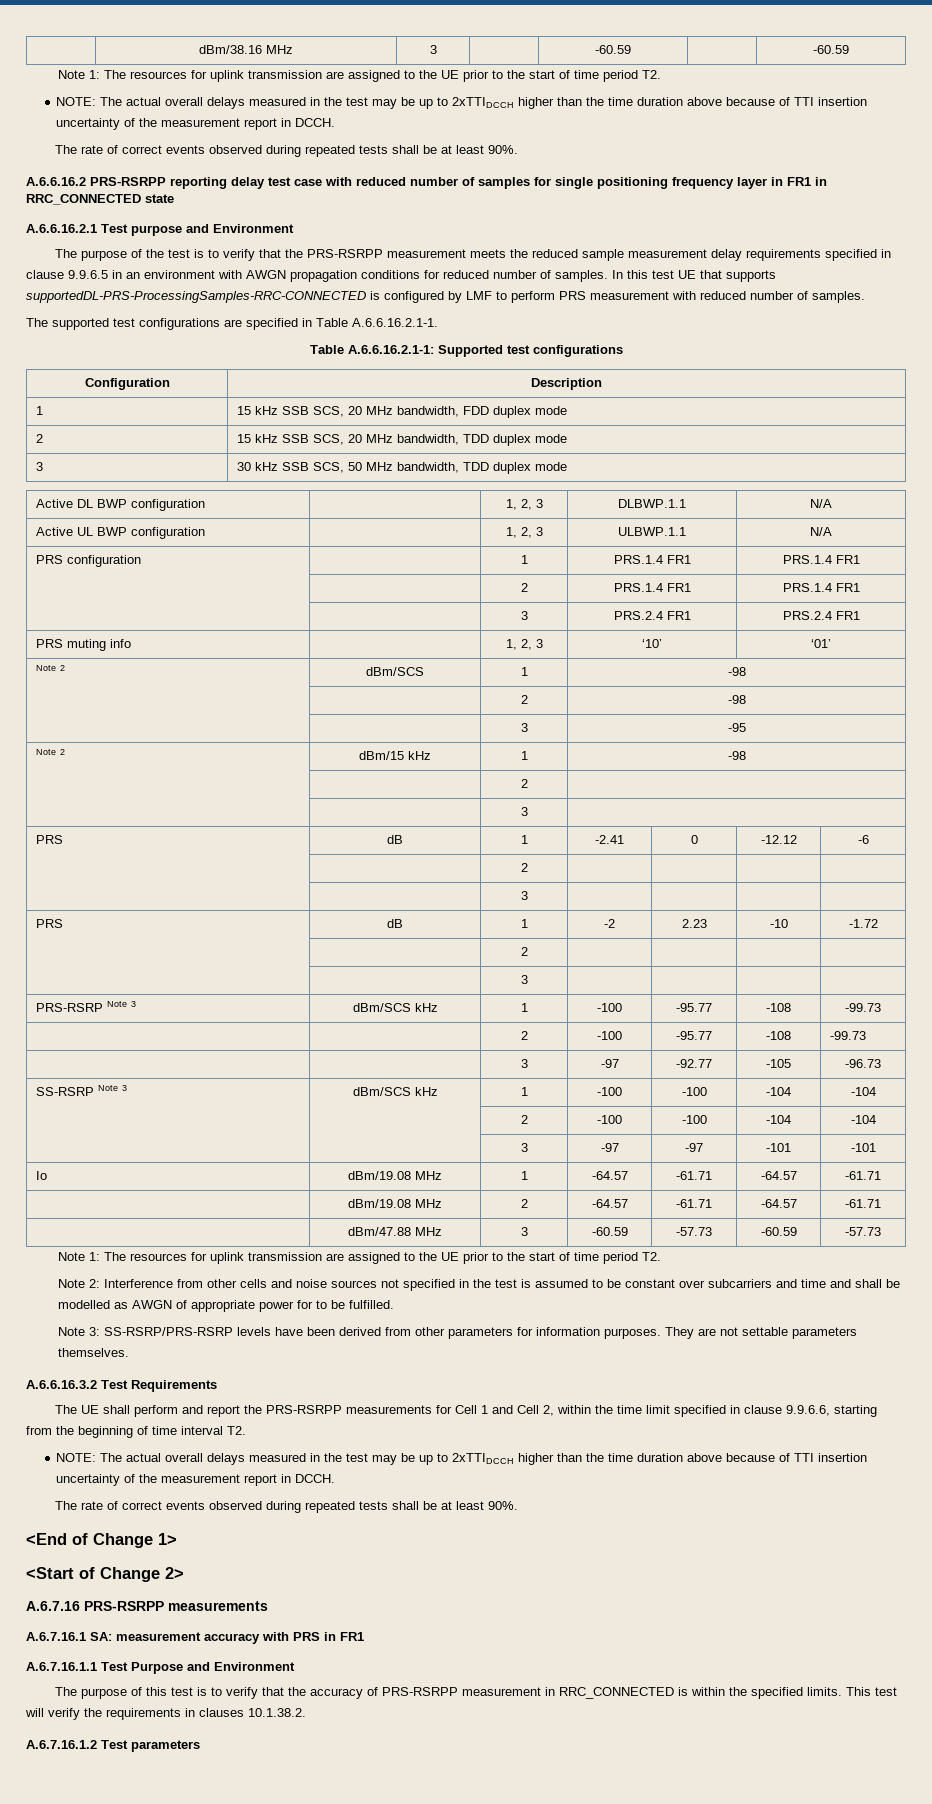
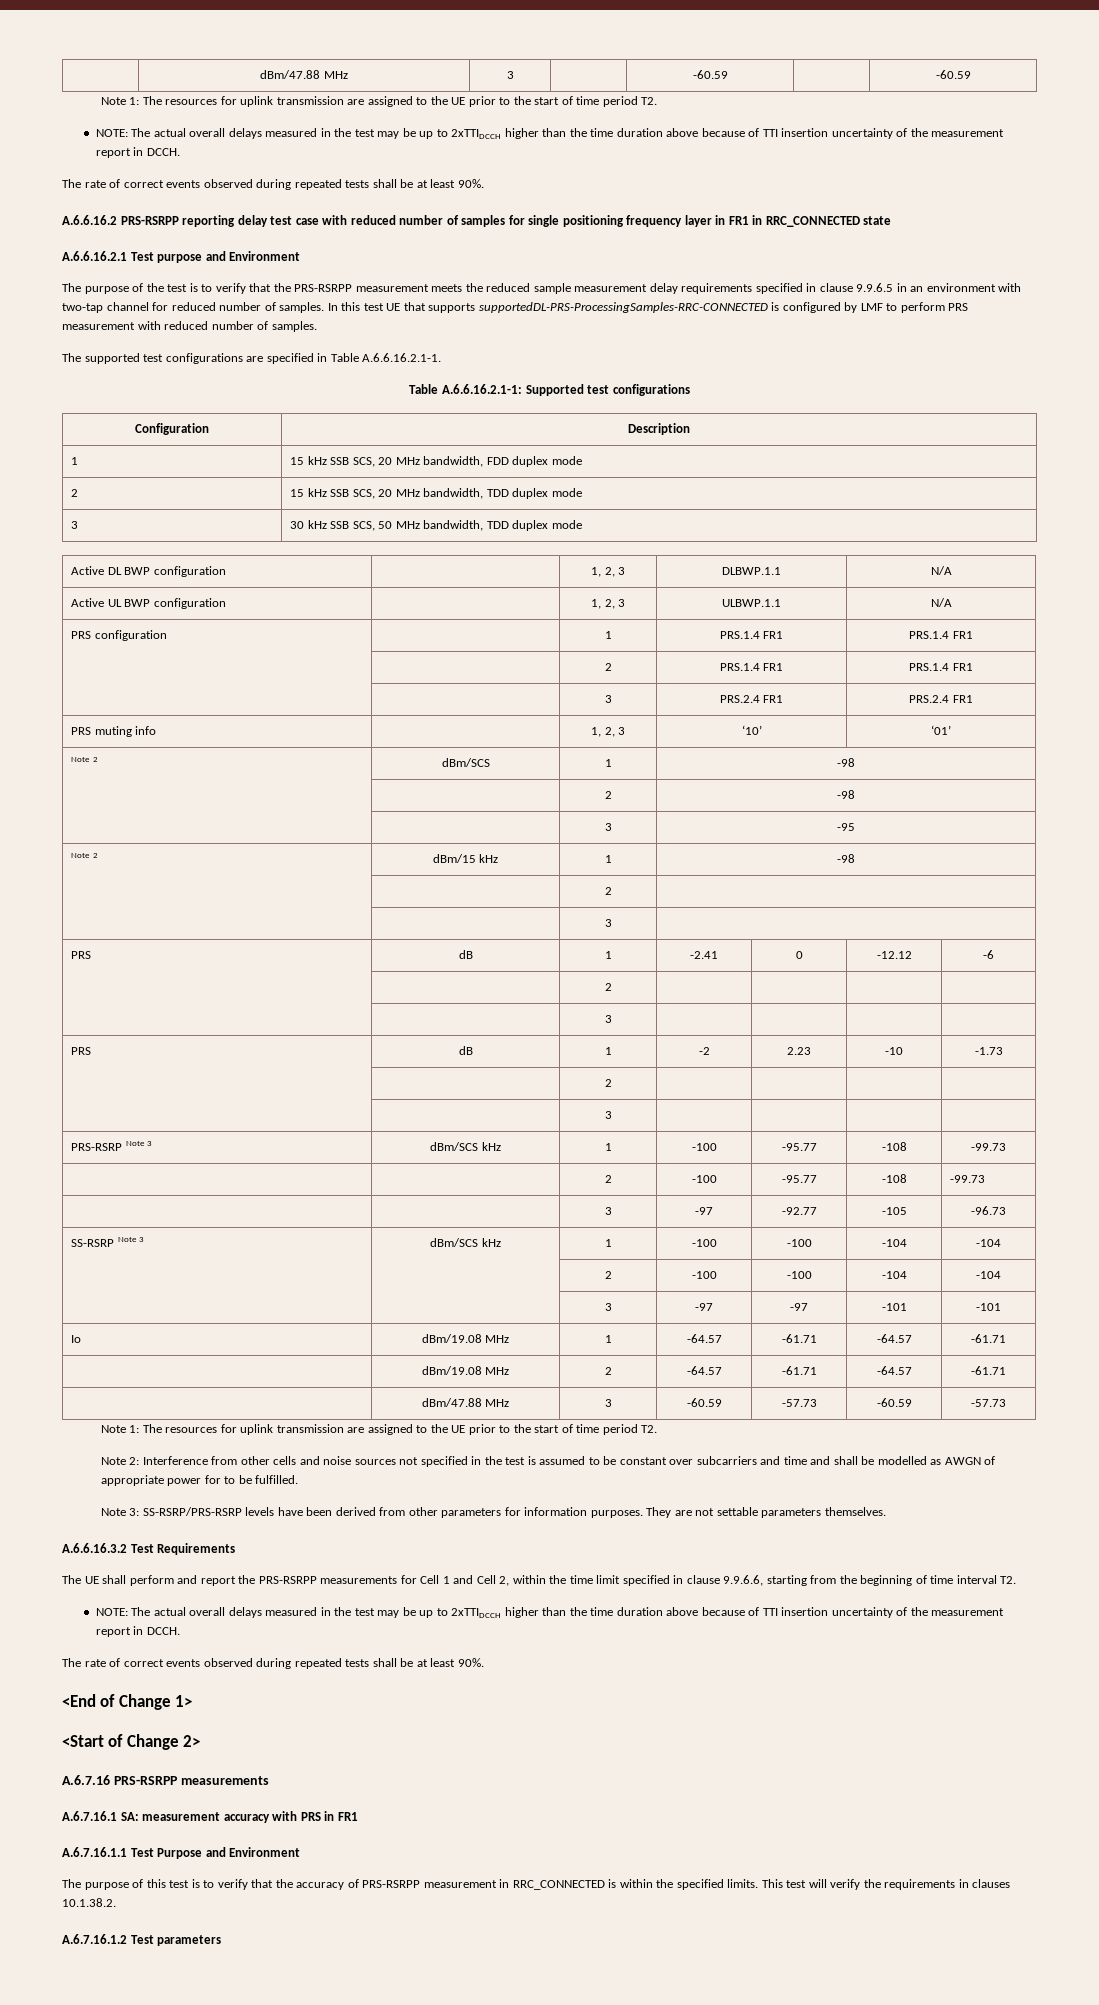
- | dBm/38.16 MHz | 3 | | -60.59 | | -60.59
+ | dBm/47.88 MHz | 3 | | -60.59 | | -60.59
- The purpose of the test is to verify that the PRS-RSRPP measurement meets the reduced sample measurement delay requirements specified in clause 9.9.6.5 in an environment with AWGN propagation conditions for reduced number of samples.
+ The purpose of the test is to verify that the PRS-RSRPP measurement meets the reduced sample measurement delay requirements specified in clause 9.9.6.5 in an environment with two-tap channel for reduced number of samples.
- PRS | dB | 1 | -2 | 2.23 | -10 | -1.72
+ PRS | dB | 1 | -2 | 2.23 | -10 | -1.73

